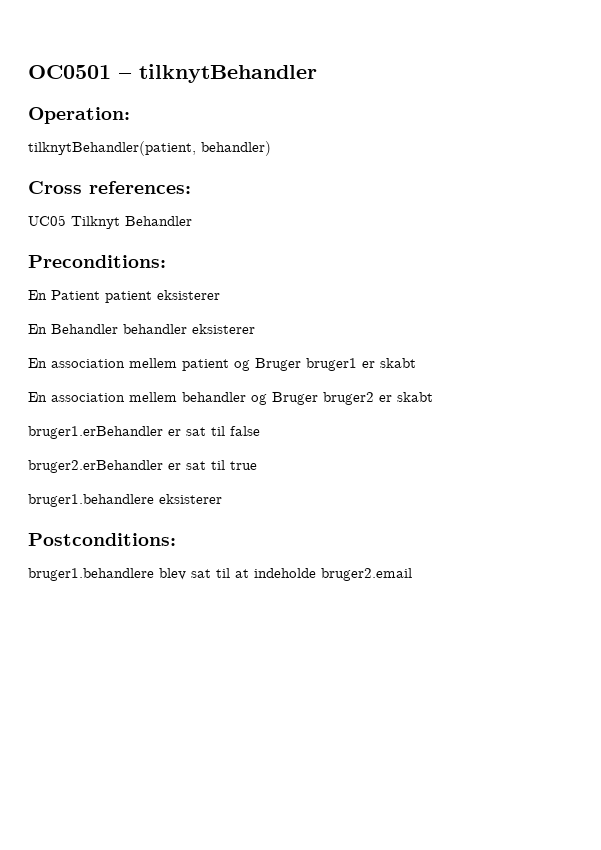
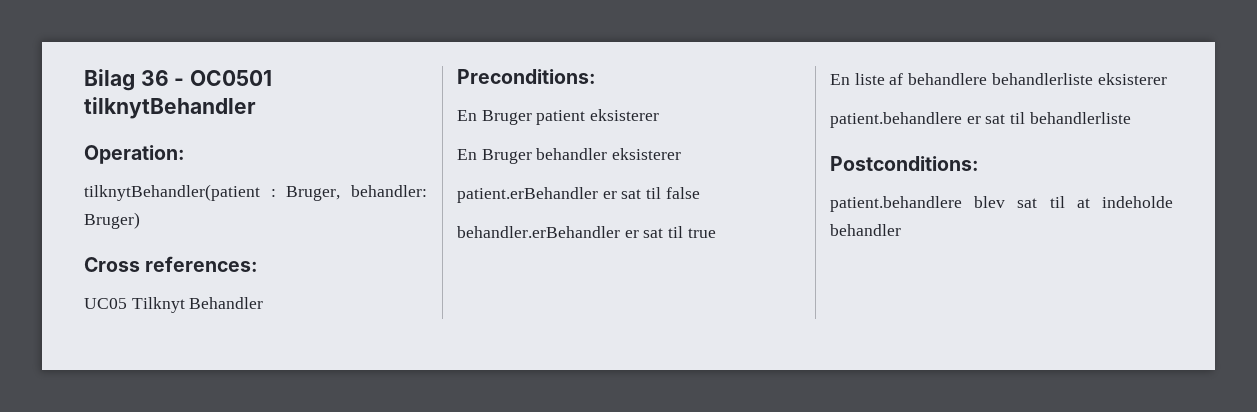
- OC0501 – tilknytBehandler
+ Bilag 36 - OC0501 tilknytBehandler
  Operation:
- tilknytBehandler(patient, behandler)
+ tilknytBehandler(patient : Bruger, behandler: Bruger)
- En Patient patient eksisterer
+ En Bruger patient eksisterer
- En Behandler behandler eksisterer
+ En Bruger behandler eksisterer
- En association mellem patient og Bruger bruger1 er skabt
- En association mellem behandler og Bruger bruger2 er skabt
- bruger1.erBehandler er sat til false
+ patient.erBehandler er sat til false
- bruger2.erBehandler er sat til true
+ behandler.erBehandler er sat til true
- bruger1.behandlere eksisterer
+ En liste af behandlere behandlerliste eksisterer
+ patient.behandlere er sat til behandlerliste
- bruger1.behandlere blev sat til at indeholde bruger2.email
+ patient.behandlere blev sat til at indeholde behandler

